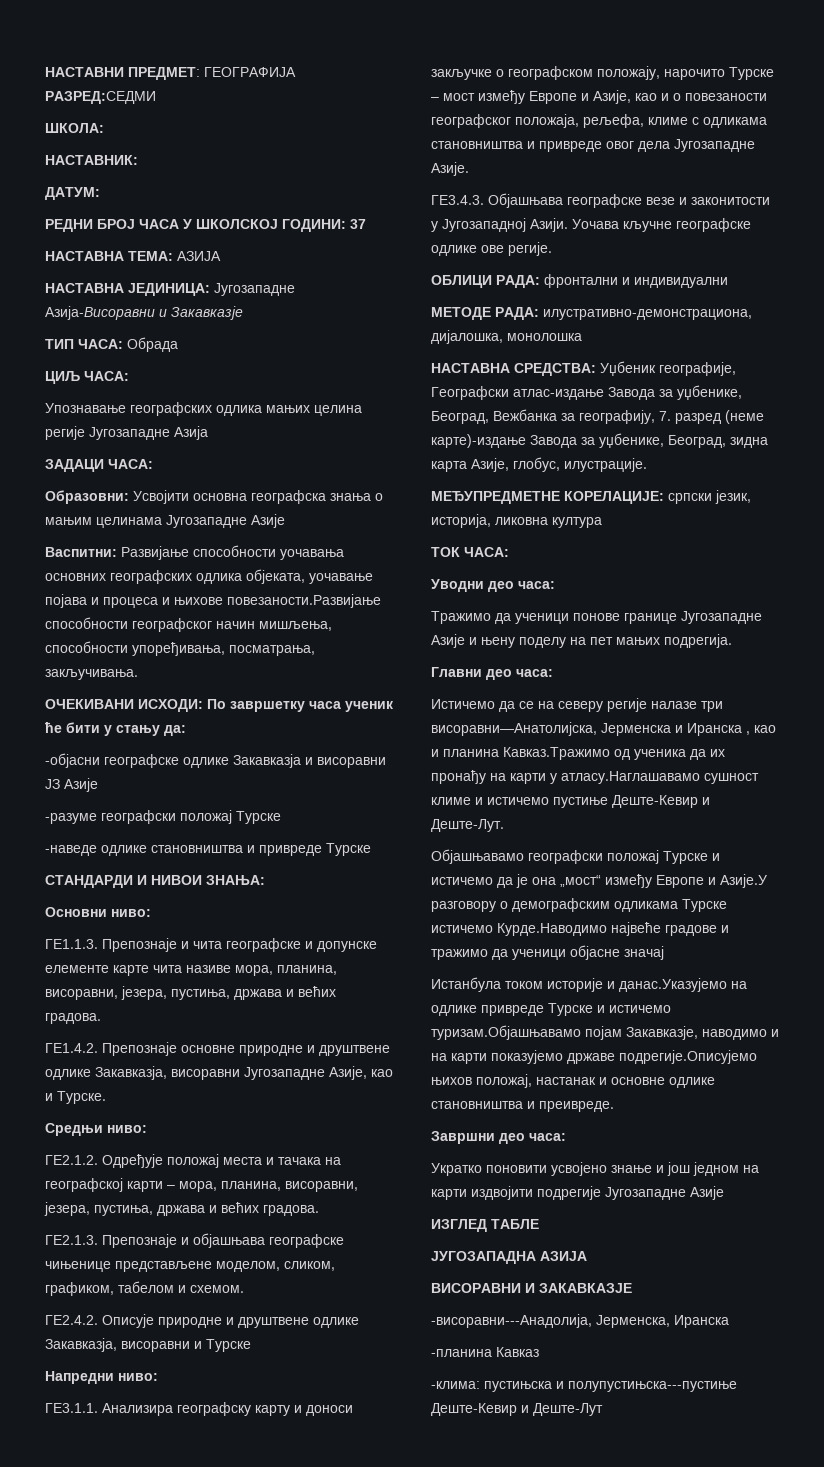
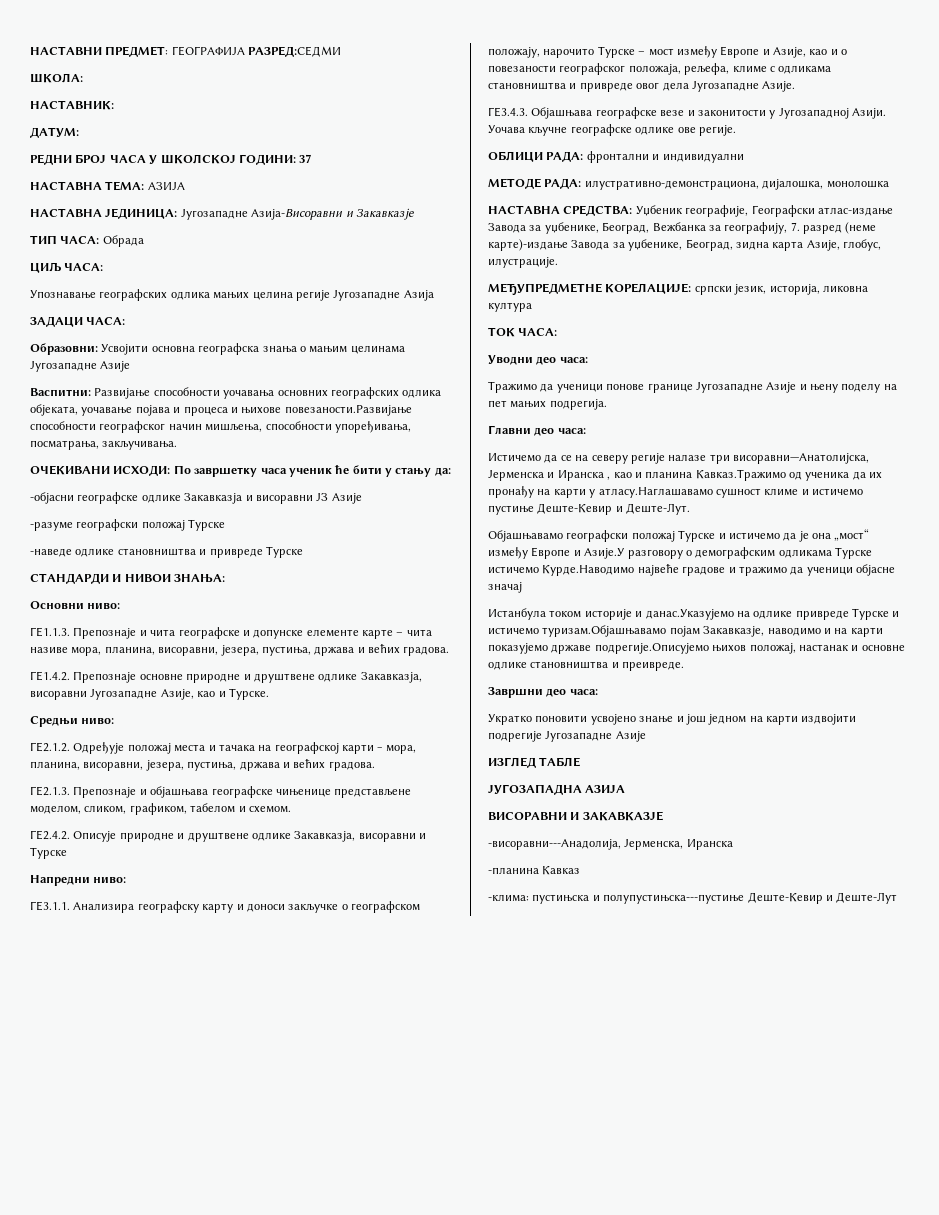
- ГЕ1.1.3. Препознаје и чита географске и допунске елементе карте чита називе мора, планина, висоравни, језера, пустиња, држава и већих градова.
+ ГЕ1.1.3. Препознаје и чита географске и допунске елементе карте – чита називе мора, планина, висоравни, језера, пустиња, држава и већих градова.

